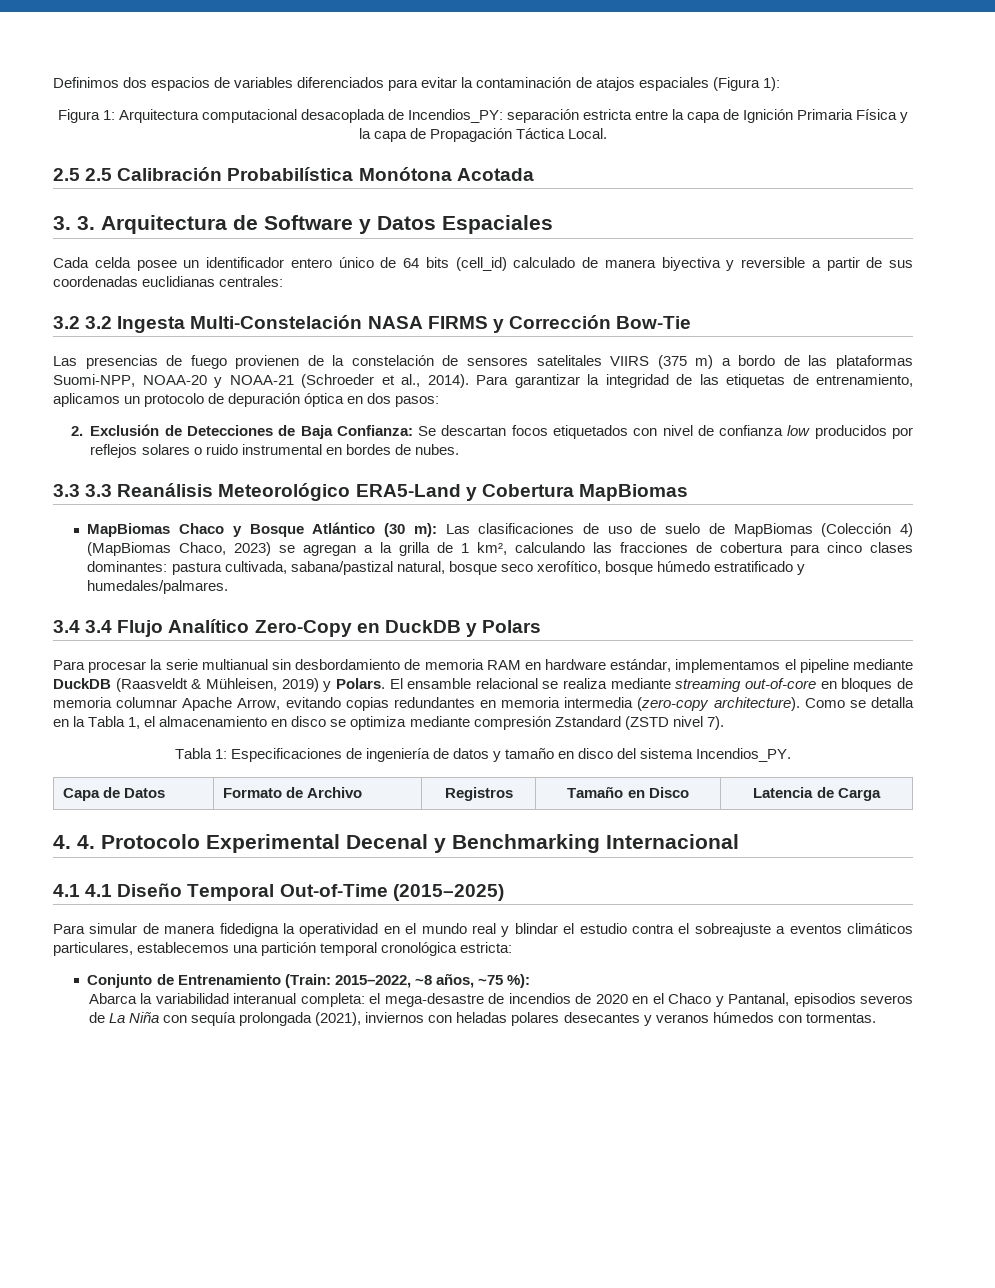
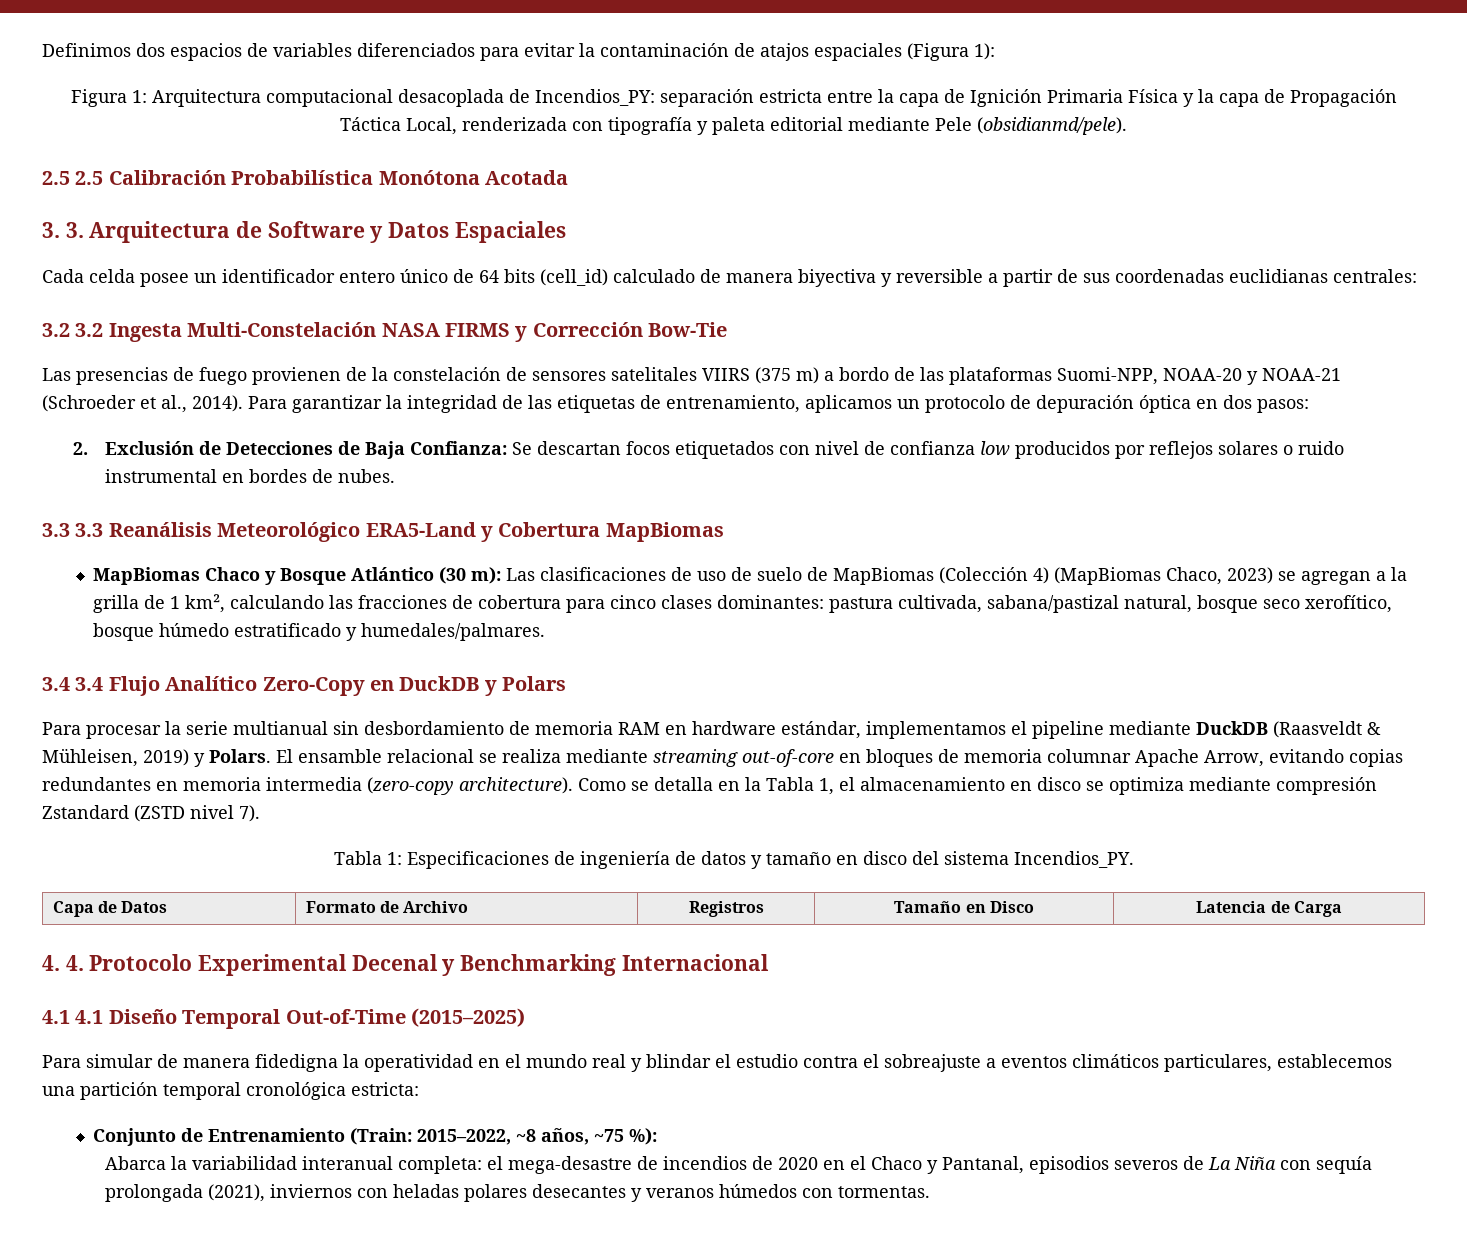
- Figura 1: Arquitectura computacional desacoplada de Incendios_PY: separación estricta entre la capa de Ignición Primaria Física y la capa de Propagación Táctica Local.
+ Figura 1: Arquitectura computacional desacoplada de Incendios_PY: separación estricta entre la capa de Ignición Primaria Física y la capa de Propagación Táctica Local, renderizada con tipografía y paleta editorial mediante Pele (obsidianmd/pele).

